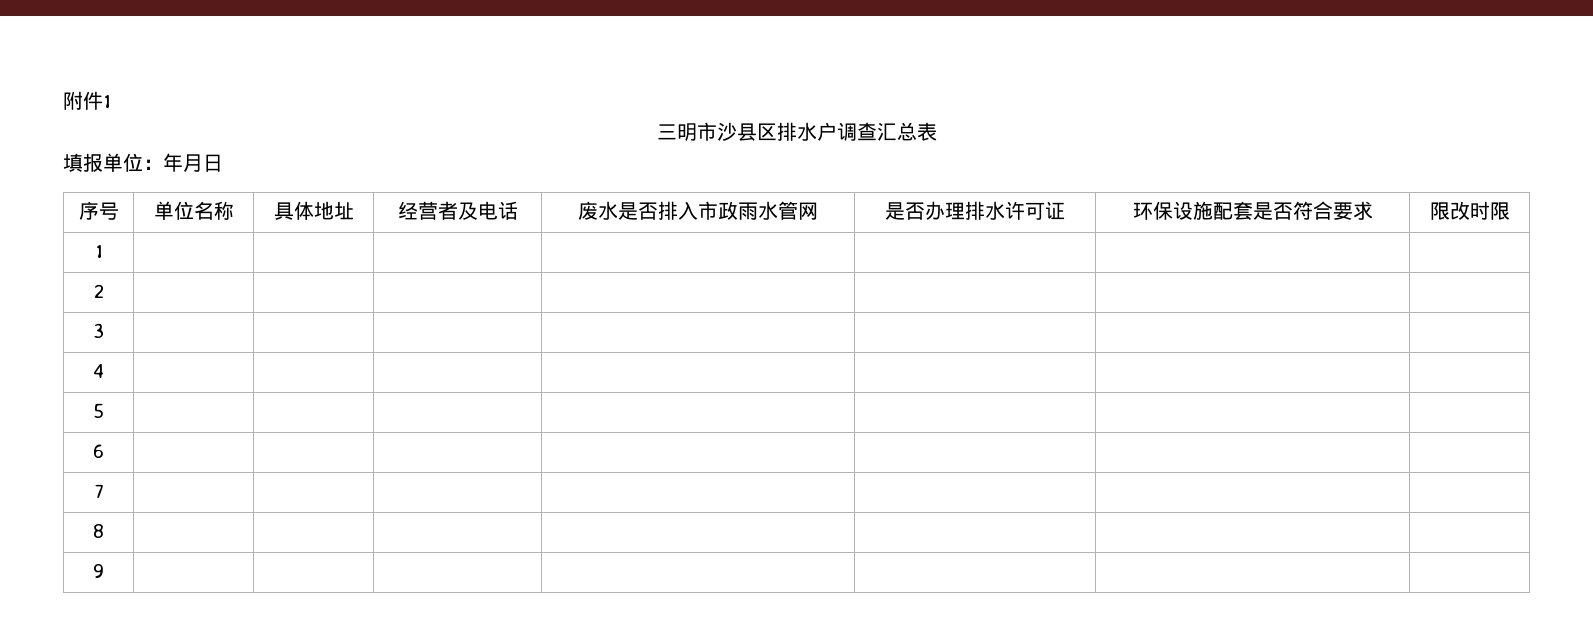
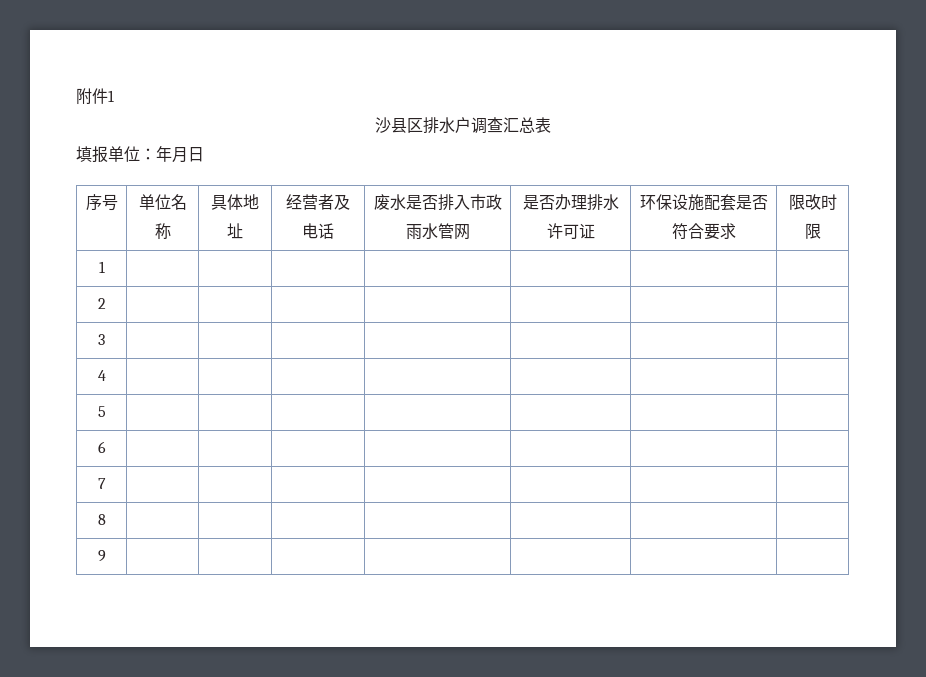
- 三明市沙县区排水户调查汇总表
+ 沙县区排水户调查汇总表

